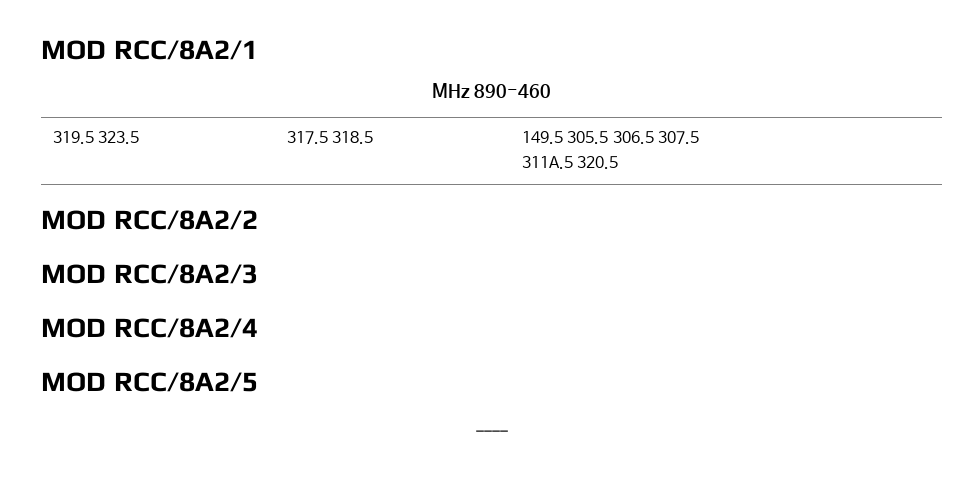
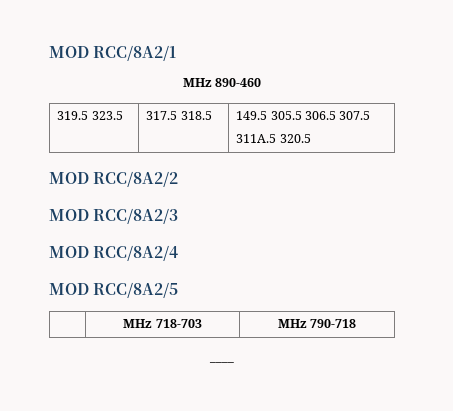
+ | MHz 718-703 | MHz 790-718

